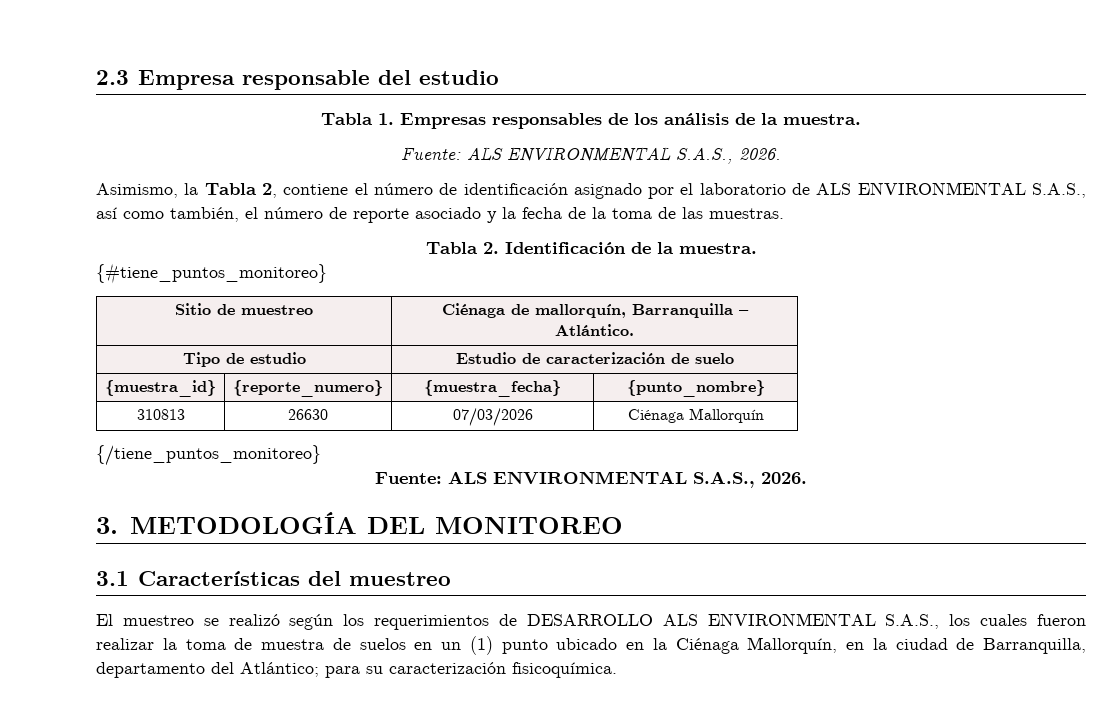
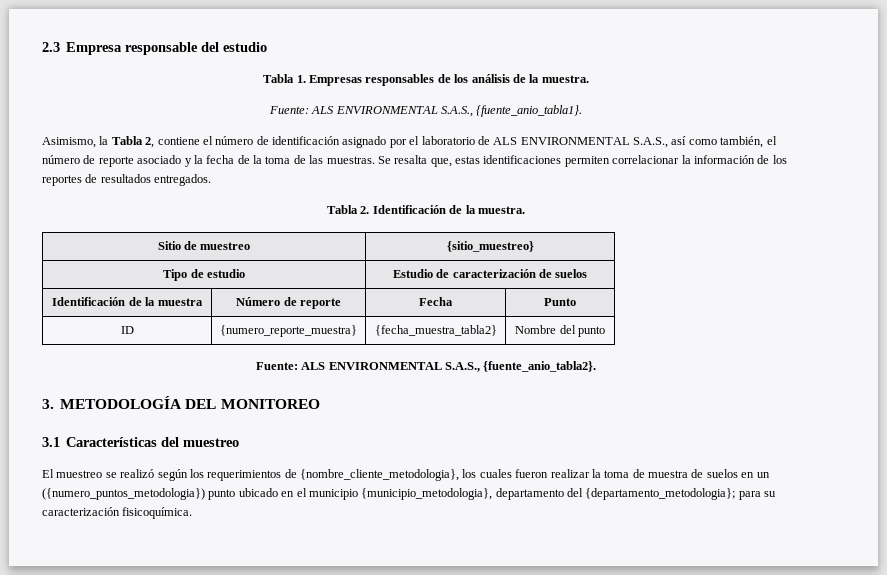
  Tabla 1. Empresas responsables de los análisis de la muestra.
- Fuente: ALS ENVIRONMENTAL S.A.S., 2026.
+ Fuente: ALS ENVIRONMENTAL S.A.S., {fuente_anio_tabla1}.
+ Se resalta que, estas identificaciones permiten correlacionar la información de los reportes de resultados entregados.
- {#tiene_puntos_monitoreo}
- Sitio de muestreo | Ciénaga de mallorquín, Barranquilla – Atlántico.
+ Sitio de muestreo | {sitio_muestreo}
- Tipo de estudio | Estudio de caracterización de suelo
- {muestra_id} | {reporte_numero} | {muestra_fecha} | {punto_nombre}
- 310813 | 26630 | 07/03/2026 | Ciénaga Mallorquín
- {/tiene_puntos_monitoreo}
- Fuente: ALS ENVIRONMENTAL S.A.S., 2026.
+ Tipo de estudio | Estudio de caracterización de suelos
+ Identificación de la muestra | Número de reporte | Fecha | Punto
+ ID | {numero_reporte_muestra} | {fecha_muestra_tabla2} | Nombre del punto
+ Fuente: ALS ENVIRONMENTAL S.A.S., {fuente_anio_tabla2}.
- El muestreo se realizó según los requerimientos de DESARROLLO ALS ENVIRONMENTAL S.A.S., los cuales fueron realizar la toma de muestra de suelos en un (1) punto ubicado en la Ciénaga Mallorquín, en la ciudad de Barranquilla, departamento del Atlántico; para su caracterización fisicoquímica.
+ El muestreo se realizó según los requerimientos de {nombre_cliente_metodologia}, los cuales fueron realizar la toma de muestra de suelos en un ({numero_puntos_metodologia}) punto ubicado en el municipio {municipio_metodologia}, departamento del {departamento_metodologia}; para su caracterización fisicoquímica.

